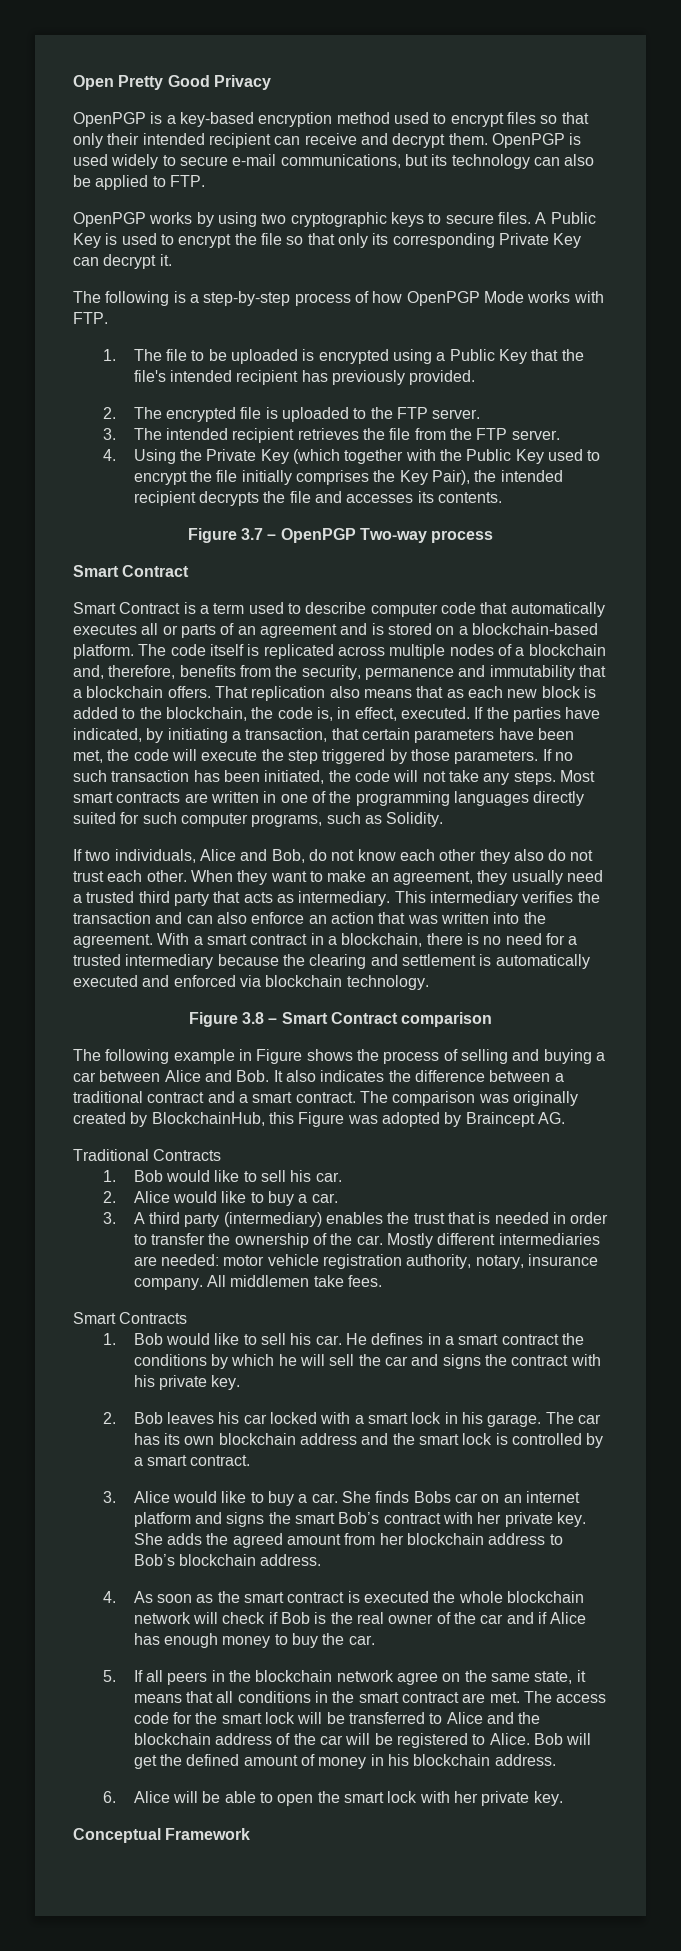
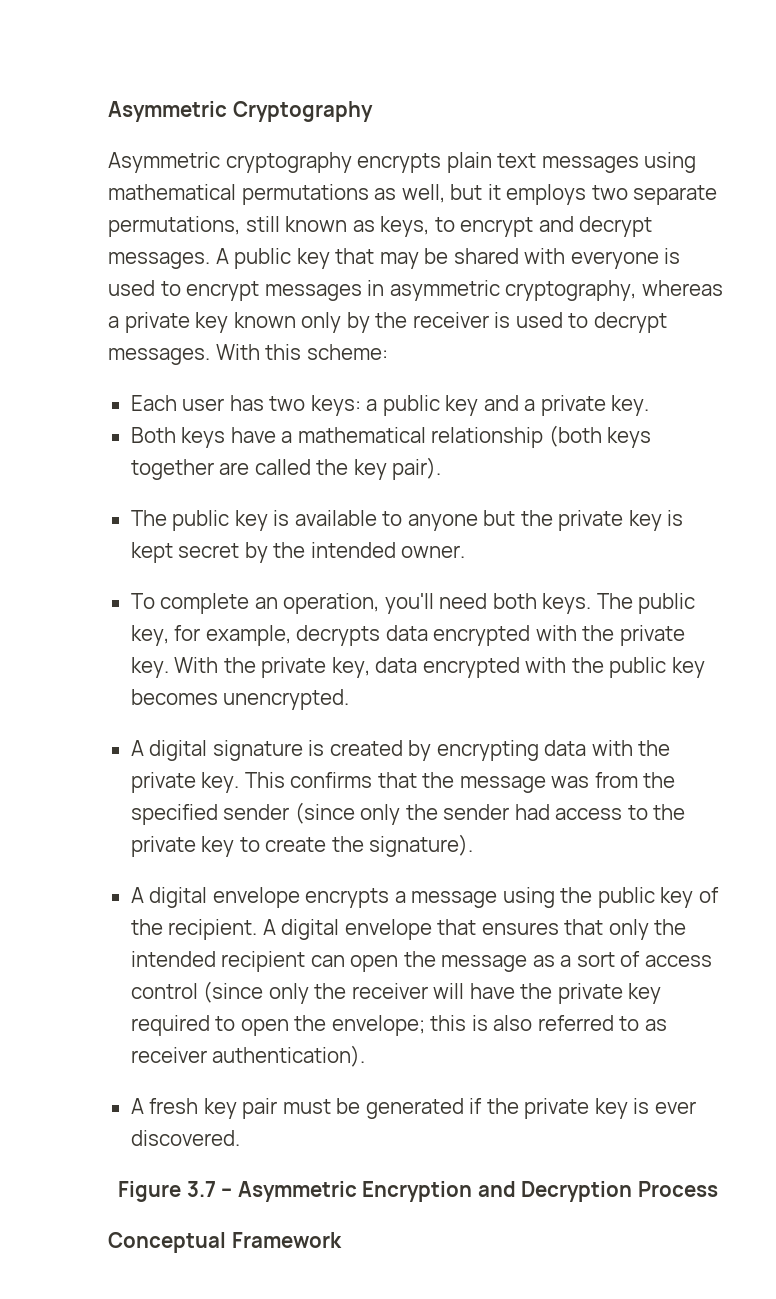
- Open Pretty Good Privacy
- OpenPGP is a key-based encryption method used to encrypt files so that only their intended recipient can receive and decrypt them. OpenPGP is used widely to secure e-mail communications, but its technology can also be applied to FTP.
- OpenPGP works by using two cryptographic keys to secure files. A Public Key is used to encrypt the file so that only its corresponding Private Key can decrypt it.
- The following is a step-by-step process of how OpenPGP Mode works with FTP.
- 1. The file to be uploaded is encrypted using a Public Key that the file's intended recipient has previously provided.
- 2. The encrypted file is uploaded to the FTP server.
- 3. The intended recipient retrieves the file from the FTP server.
- 4. Using the Private Key (which together with the Public Key used to encrypt the file initially comprises the Key Pair), the intended recipient decrypts the file and accesses its contents.
- Figure 3.7 – OpenPGP Two-way process
- Smart Contract
- Smart Contract is a term used to describe computer code that automatically executes all or parts of an agreement and is stored on a blockchain-based platform. The code itself is replicated across multiple nodes of a blockchain and, therefore, benefits from the security, permanence and immutability that a blockchain offers. That replication also means that as each new block is added to the blockchain, the code is, in effect, executed. If the parties have indicated, by initiating a transaction, that certain parameters have been met, the code will execute the step triggered by those parameters. If no such transaction has been initiated, the code will not take any steps. Most smart contracts are written in one of the programming languages directly suited for such computer programs, such as Solidity.
- If two individuals, Alice and Bob, do not know each other they also do not trust each other. When they want to make an agreement, they usually need a trusted third party that acts as intermediary. This intermediary verifies the transaction and can also enforce an action that was written into the agreement. With a smart contract in a blockchain, there is no need for a trusted intermediary because the clearing and settlement is automatically executed and enforced via blockchain technology.
- Figure 3.8 – Smart Contract comparison
- The following example in Figure shows the process of selling and buying a car between Alice and Bob. It also indicates the difference between a traditional contract and a smart contract. The comparison was originally created by BlockchainHub, this Figure was adopted by Braincept AG.
- Traditional Contracts
- 1. Bob would like to sell his car.
- 2. Alice would like to buy a car.
- 3. A third party (intermediary) enables the trust that is needed in order to transfer the ownership of the car. Mostly different intermediaries are needed: motor vehicle registration authority, notary, insurance company. All middlemen take fees.
- Smart Contracts
- 1. Bob would like to sell his car. He defines in a smart contract the conditions by which he will sell the car and signs the contract with his private key.
- 2. Bob leaves his car locked with a smart lock in his garage. The car has its own blockchain address and the smart lock is controlled by a smart contract.
- 3. Alice would like to buy a car. She finds Bobs car on an internet platform and signs the smart Bob’s contract with her private key. She adds the agreed amount from her blockchain address to Bob’s blockchain address.
- 4. As soon as the smart contract is executed the whole blockchain network will check if Bob is the real owner of the car and if Alice has enough money to buy the car.
- 5. If all peers in the blockchain network agree on the same state, it means that all conditions in the smart contract are met. The access code for the smart lock will be transferred to Alice and the blockchain address of the car will be registered to Alice. Bob will get the defined amount of money in his blockchain address.
- 6. Alice will be able to open the smart lock with her private key.
+ Asymmetric Cryptography
+ Asymmetric cryptography encrypts plain text messages using mathematical permutations as well, but it employs two separate permutations, still known as keys, to encrypt and decrypt messages. A public key that may be shared with everyone is used to encrypt messages in asymmetric cryptography, whereas a private key known only by the receiver is used to decrypt messages. With this scheme:
+ Each user has two keys: a public key and a private key.
+ Both keys have a mathematical relationship (both keys together are called the key pair).
+ The public key is available to anyone but the private key is kept secret by the intended owner.
+ To complete an operation, you'll need both keys. The public key, for example, decrypts data encrypted with the private key. With the private key, data encrypted with the public key becomes unencrypted.
+ A digital signature is created by encrypting data with the private key. This confirms that the message was from the specified sender (since only the sender had access to the private key to create the signature).
+ A digital envelope encrypts a message using the public key of the recipient. A digital envelope that ensures that only the intended recipient can open the message as a sort of access control (since only the receiver will have the private key required to open the envelope; this is also referred to as receiver authentication).
+ A fresh key pair must be generated if the private key is ever discovered.
+ Figure 3.7 – Asymmetric Encryption and Decryption Process

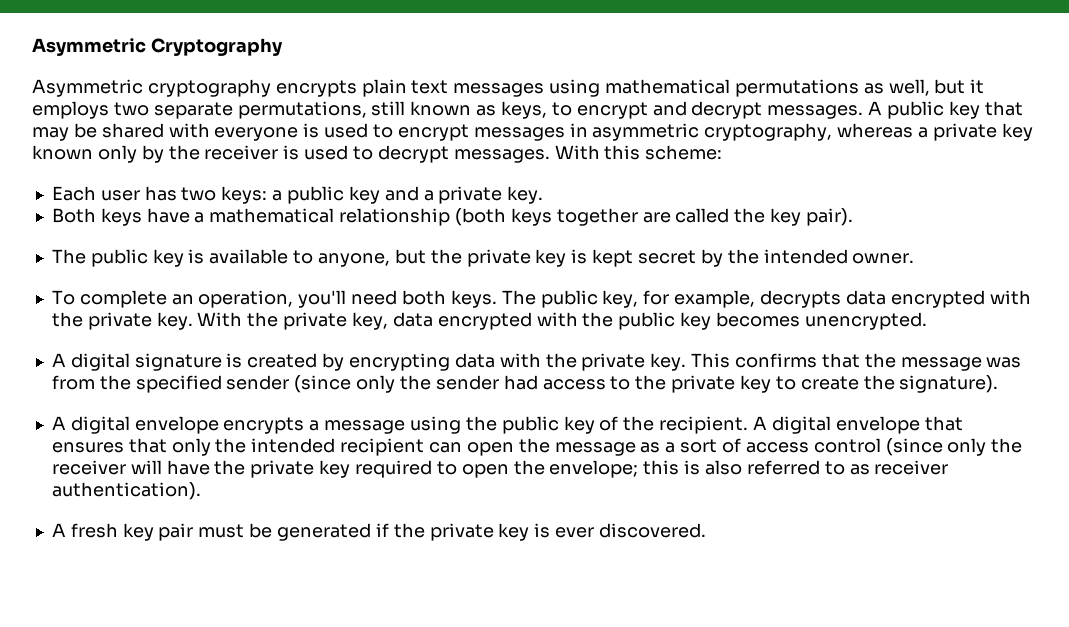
- The public key is available to anyone but the private key is kept secret by the intended owner.
+ The public key is available to anyone, but the private key is kept secret by the intended owner.
- Figure 3.7 – Asymmetric Encryption and Decryption Process
- Conceptual Framework

